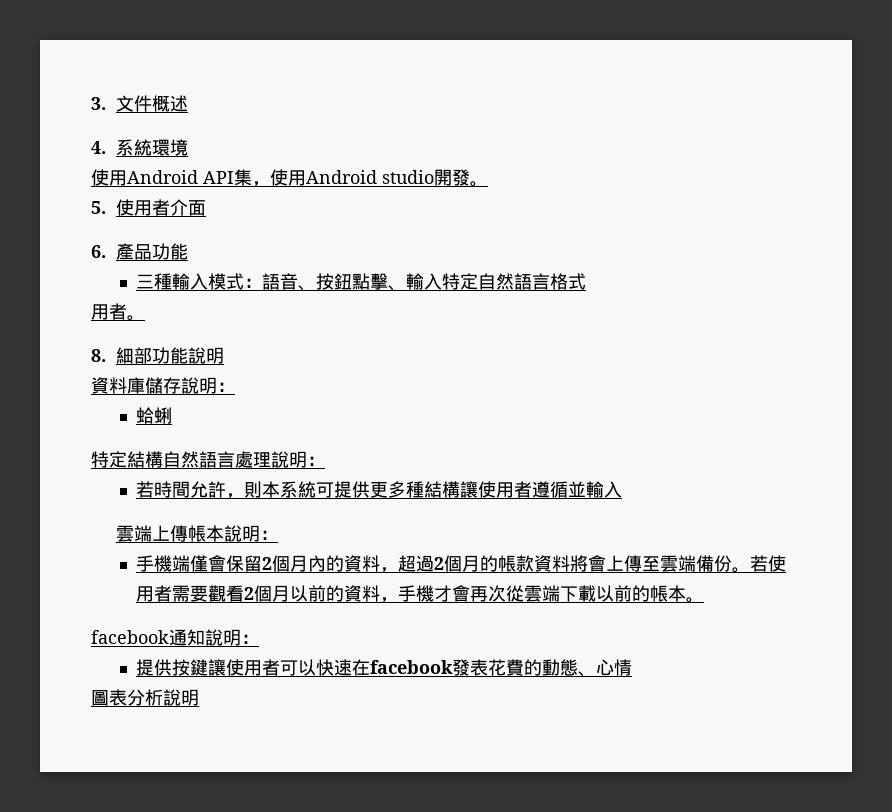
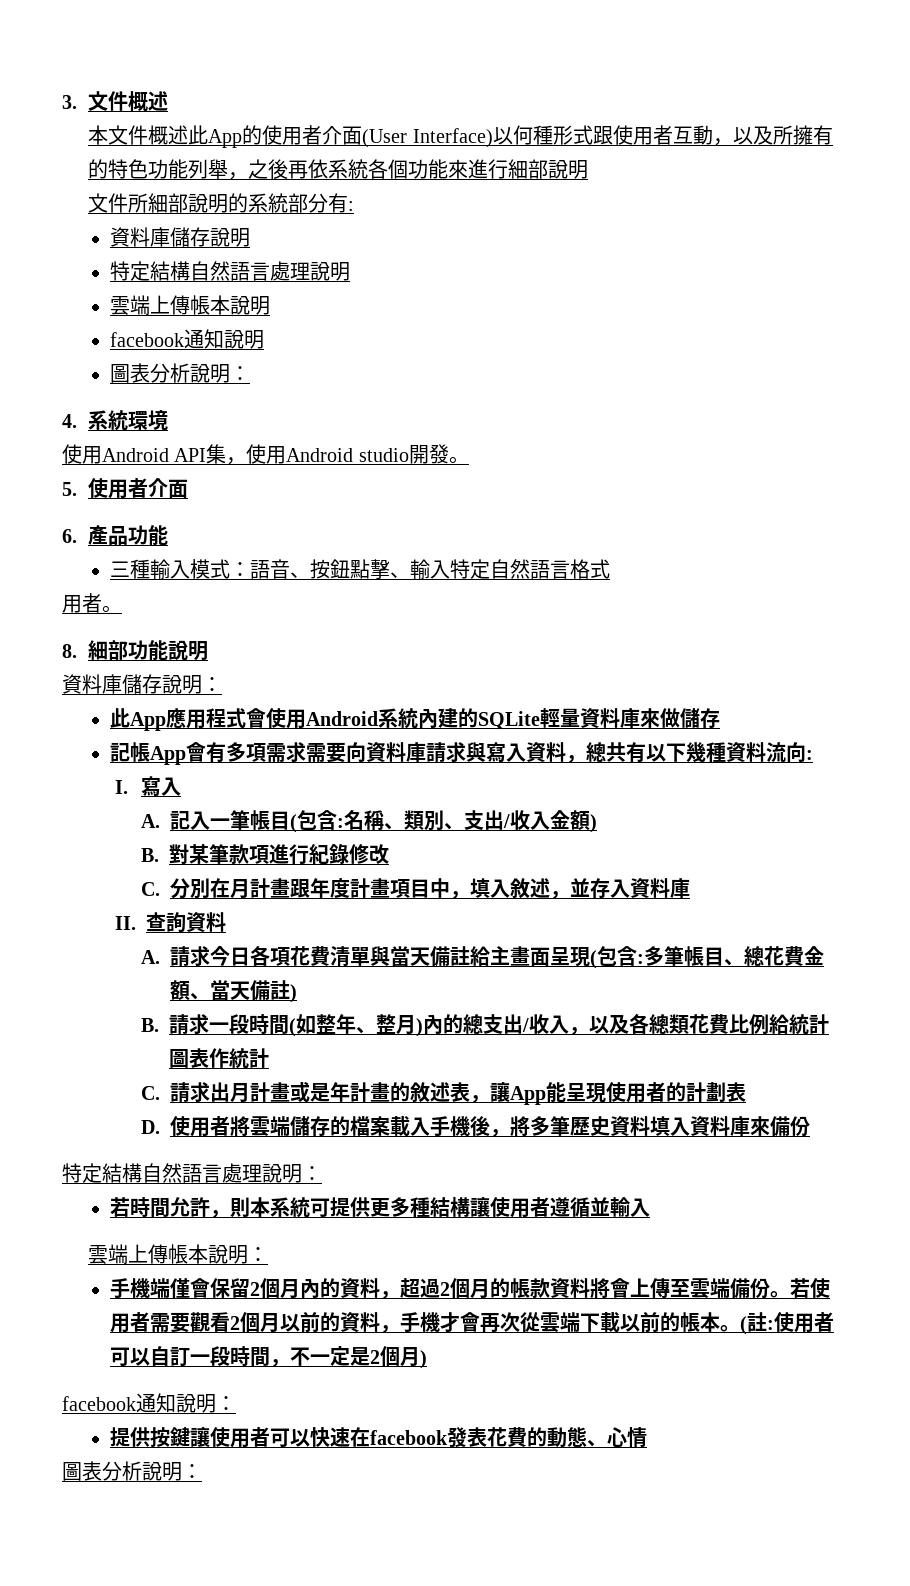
+ 本文件概述此App的使用者介面(User Interface)以何種形式跟使用者互動，以及所擁有的特色功能列舉，之後再依系統各個功能來進行細部說明
+ 文件所細部說明的系統部分有:
+ 資料庫儲存說明
+ 特定結構自然語言處理說明
+ 雲端上傳帳本說明
+ facebook通知說明
+ 圖表分析說明：
- 蛤蜊
+ 此App應用程式會使用Android系統內建的SQLite輕量資料庫來做儲存
+ 記帳App會有多項需求需要向資料庫請求與寫入資料，總共有以下幾種資料流向:
+ I.寫入
+ A.記入一筆帳目(包含:名稱、類別、支出/收入金額)
+ B.對某筆款項進行紀錄修改
+ C.分別在月計畫跟年度計畫項目中，填入敘述，並存入資料庫
+ II.查詢資料
+ A.請求今日各項花費清單與當天備註給主畫面呈現(包含:多筆帳目、總花費金額、當天備註)
+ B.請求一段時間(如整年、整月)內的總支出/收入，以及各總類花費比例給統計圖表作統計
+ C.請求出月計畫或是年計畫的敘述表，讓App能呈現使用者的計劃表
+ D.使用者將雲端儲存的檔案載入手機後，將多筆歷史資料填入資料庫來備份
+ (註:使用者可以自訂一段時間，不一定是2個月)
  提供按鍵讓使用者可以快速在facebook發表花費的動態、心情
- 圖表分析說明
+ 圖表分析說明：

